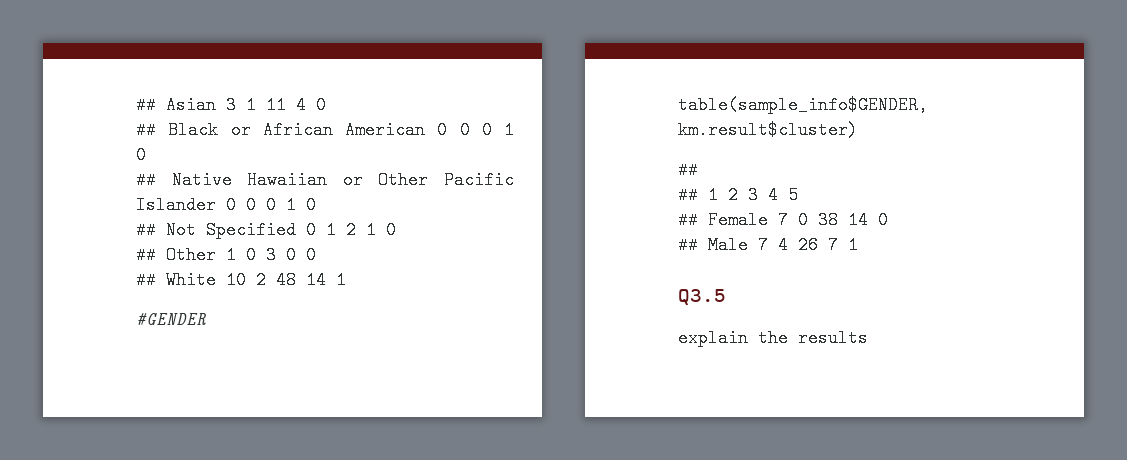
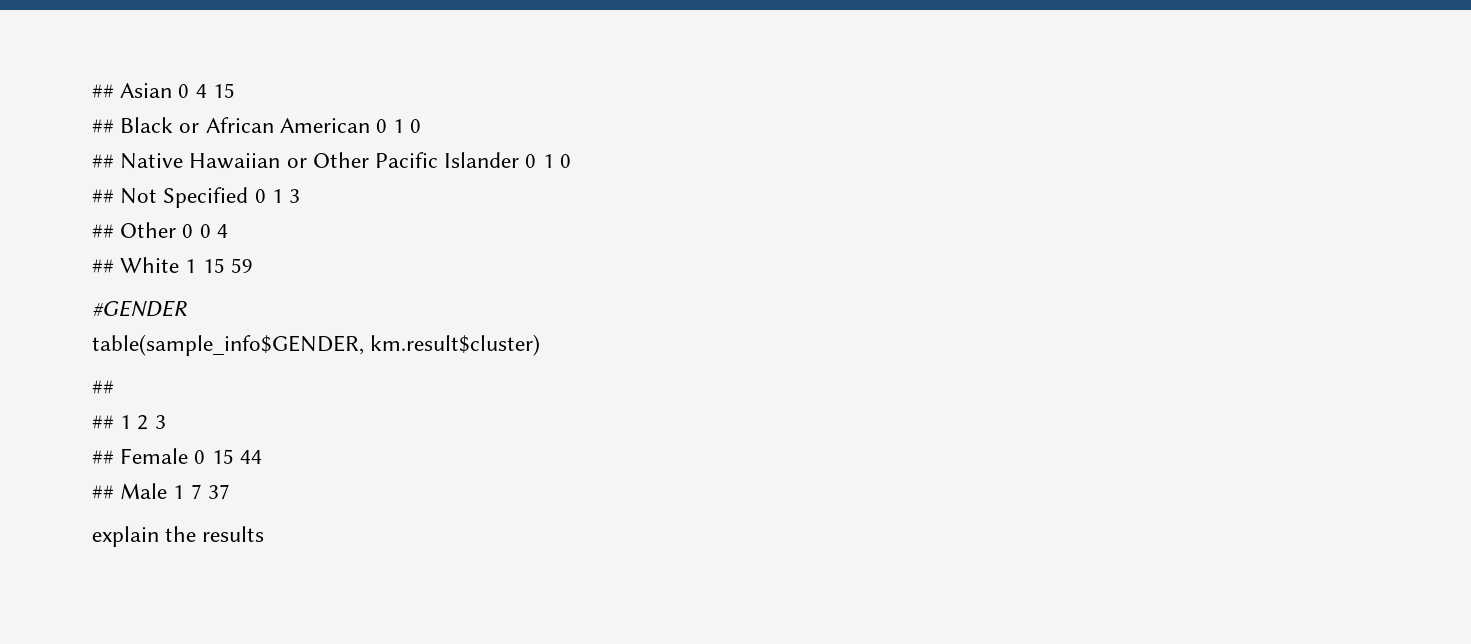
- ## Asian 3 1 11 4 0
+ ## Asian 0 4 15
- ## Black or African American 0 0 0 1 0
+ ## Black or African American 0 1 0
- ## Native Hawaiian or Other Pacific Islander 0 0 0 1 0
+ ## Native Hawaiian or Other Pacific Islander 0 1 0
- ## Not Specified 0 1 2 1 0
+ ## Not Specified 0 1 3
- ## Other 1 0 3 0 0
+ ## Other 0 0 4
- ## White 10 2 48 14 1
+ ## White 1 15 59
- ## 1 2 3 4 5
+ ## 1 2 3
- ## Female 7 0 38 14 0
- ## Male 7 4 26 7 1
- Q3.5
+ ## Female 0 15 44
+ ## Male 1 7 37

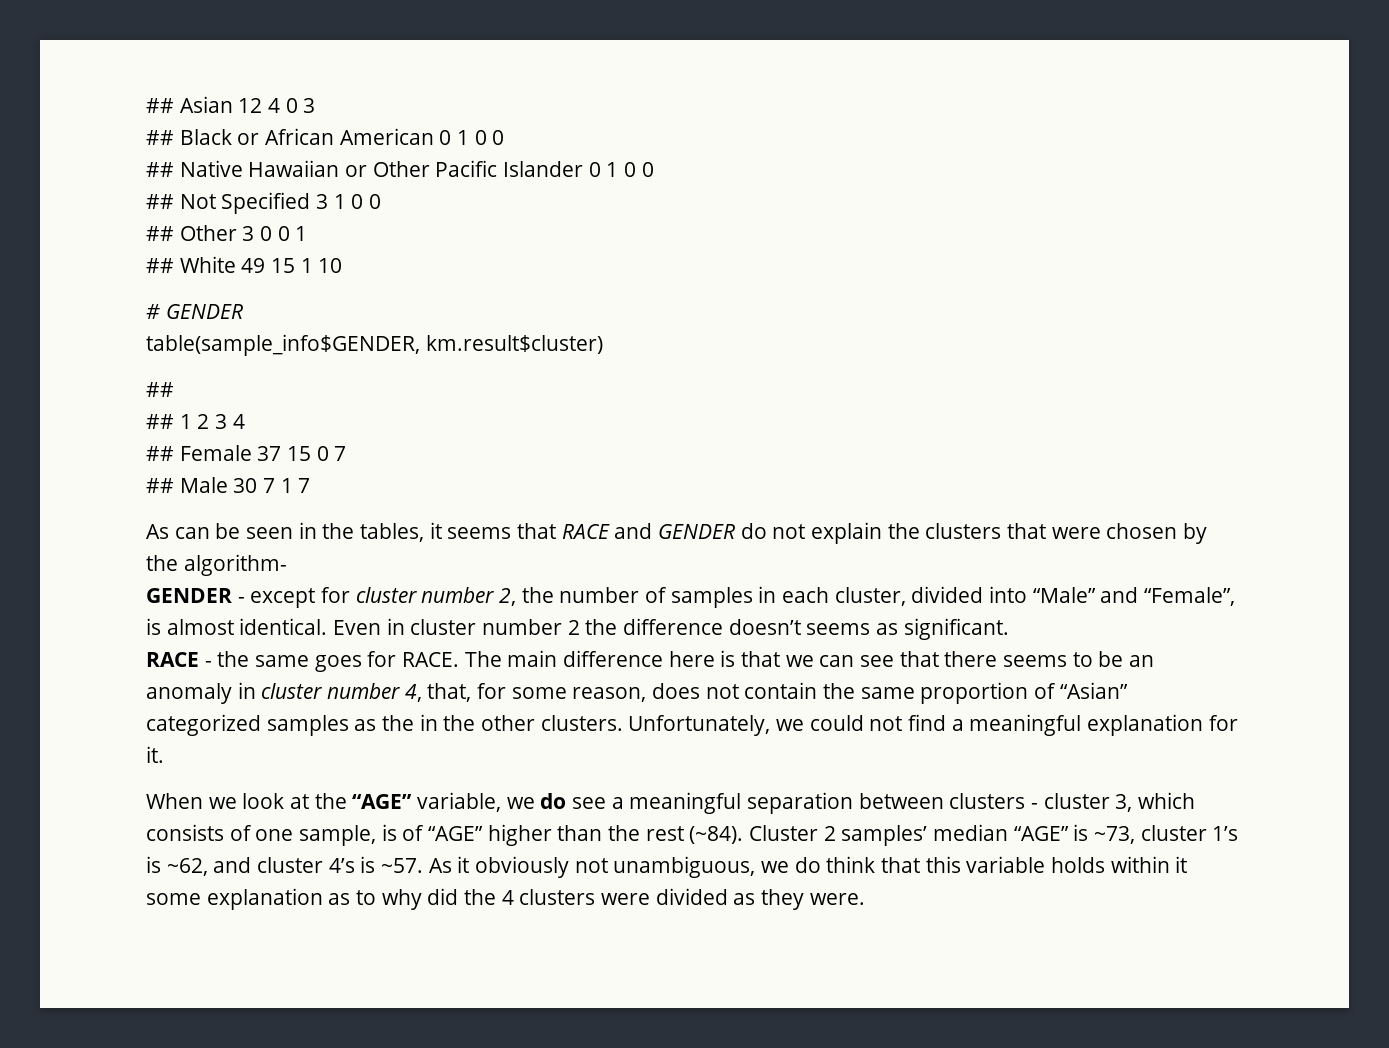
- ## Asian 0 4 15
+ ## Asian 12 4 0 3
- ## Black or African American 0 1 0
+ ## Black or African American 0 1 0 0
- ## Native Hawaiian or Other Pacific Islander 0 1 0
+ ## Native Hawaiian or Other Pacific Islander 0 1 0 0
- ## Not Specified 0 1 3
+ ## Not Specified 3 1 0 0
- ## Other 0 0 4
+ ## Other 3 0 0 1
- ## White 1 15 59
- #GENDER
+ ## White 49 15 1 10
+ # GENDER
- ## 1 2 3
+ ## 1 2 3 4
- ## Female 0 15 44
+ ## Female 37 15 0 7
- ## Male 1 7 37
- explain the results
+ ## Male 30 7 1 7
+ As can be seen in the tables, it seems that RACE and GENDER do not explain the clusters that were chosen by the algorithm-
+ GENDER - except for cluster number 2, the number of samples in each cluster, divided into “Male” and “Female”, is almost identical. Even in cluster number 2 the difference doesn’t seems as significant.
+ RACE - the same goes for RACE. The main difference here is that we can see that there seems to be an anomaly in cluster number 4, that, for some reason, does not contain the same proportion of “Asian” categorized samples as the in the other clusters. Unfortunately, we could not find a meaningful explanation for it.
+ When we look at the “AGE” variable, we do see a meaningful separation between clusters - cluster 3, which consists of one sample, is of “AGE” higher than the rest (~84). Cluster 2 samples’ median “AGE” is ~73, cluster 1’s is ~62, and cluster 4’s is ~57. As it obviously not unambiguous, we do think that this variable holds within it some explanation as to why did the 4 clusters were divided as they were.

